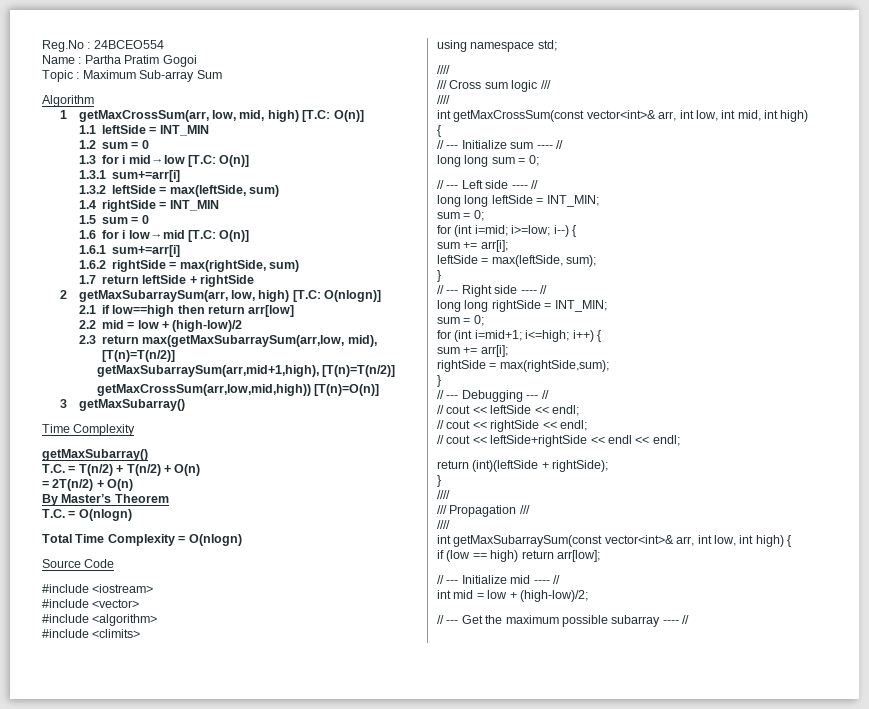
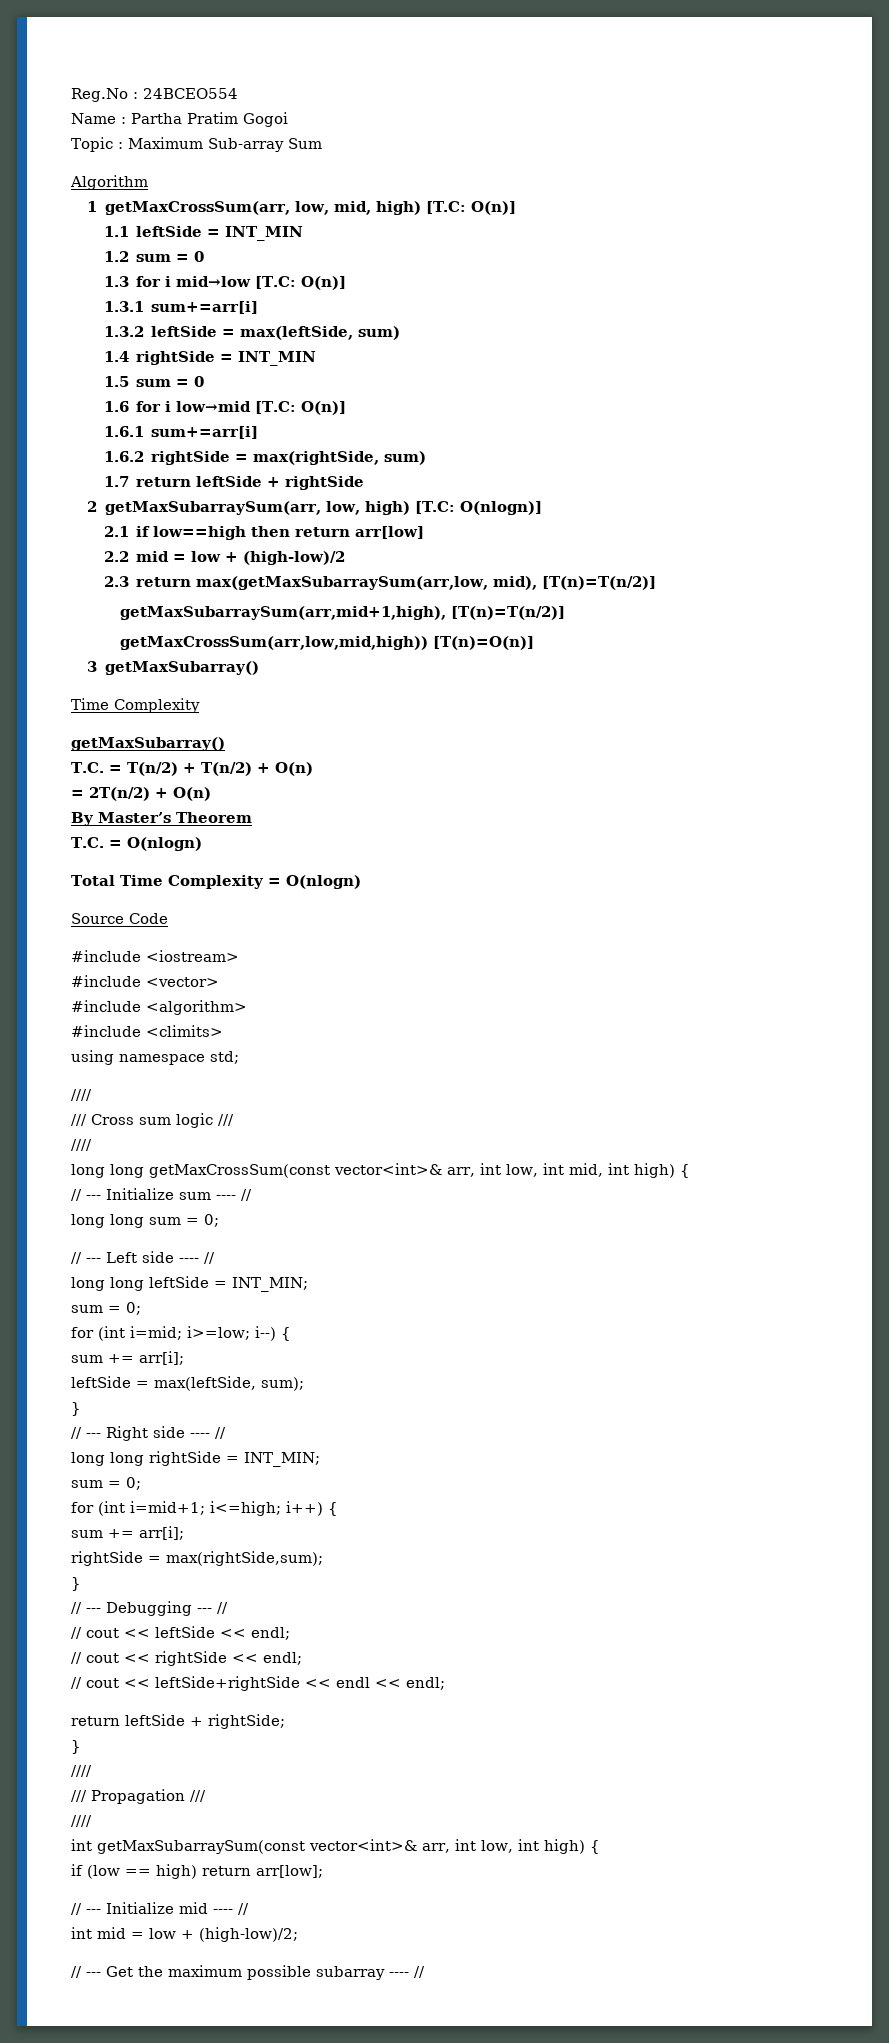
- int getMaxCrossSum(const vector<int>& arr, int low, int mid, int high) {
+ long long getMaxCrossSum(const vector<int>& arr, int low, int mid, int high) {
- return (int)(leftSide + rightSide);
+ return leftSide + rightSide;

